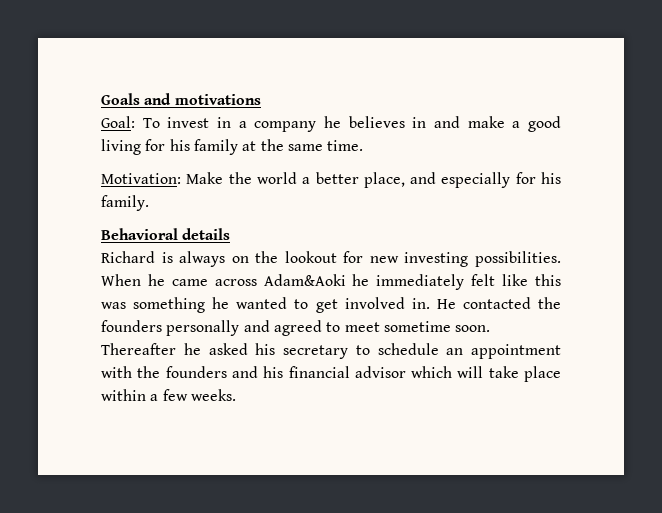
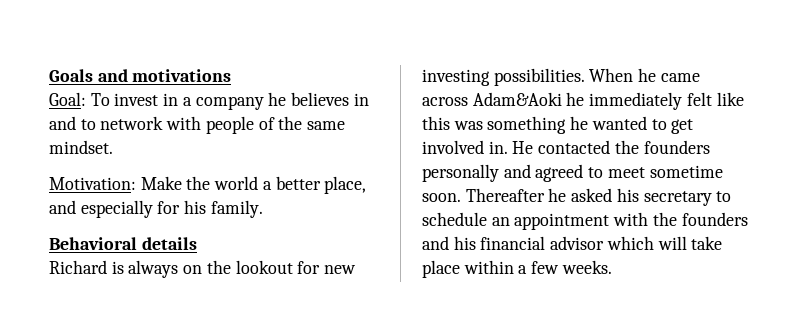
- Goal: To invest in a company he believes in and make a good living for his family at the same time.
+ Goal: To invest in a company he believes in and to network with people of the same mindset.

